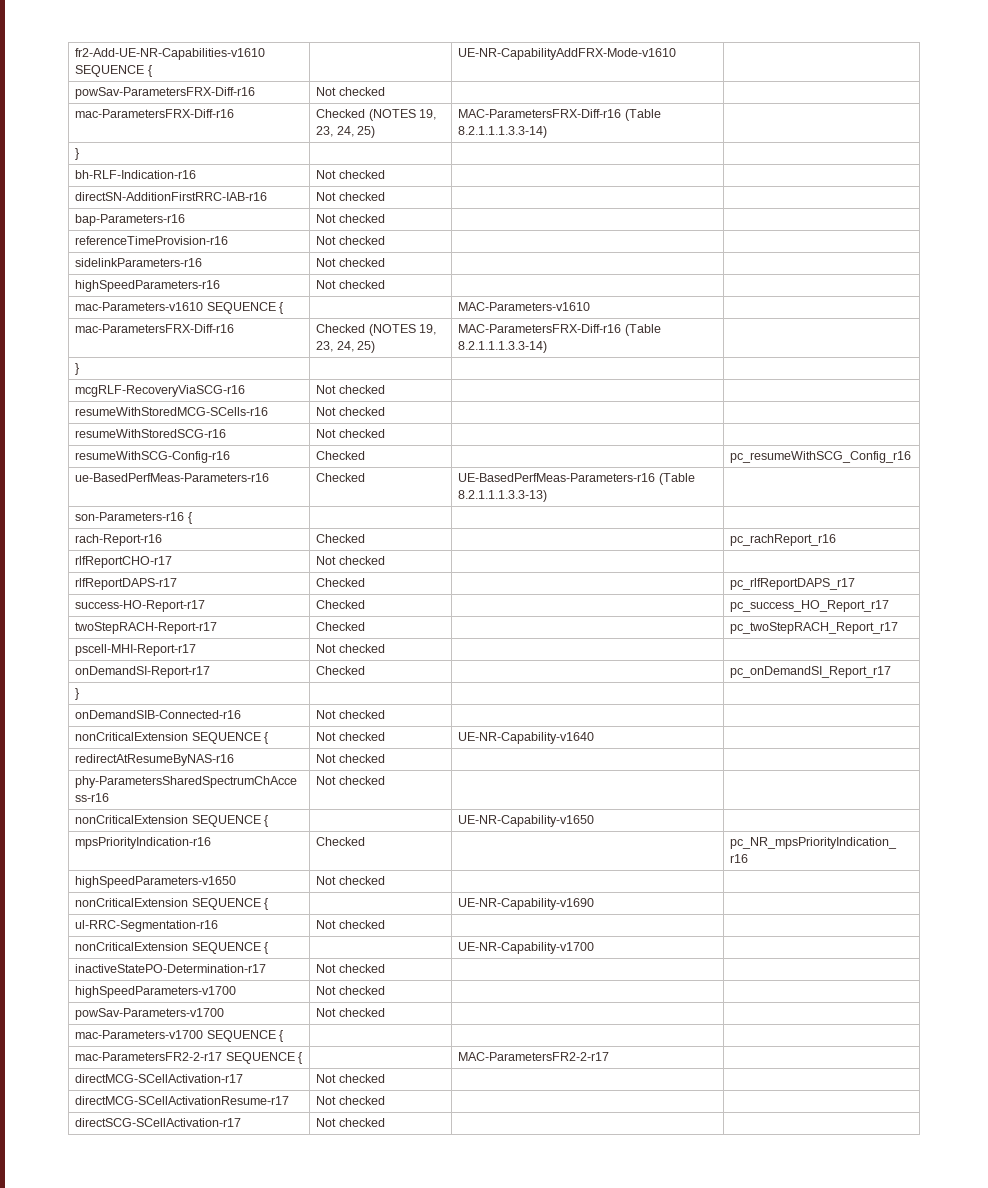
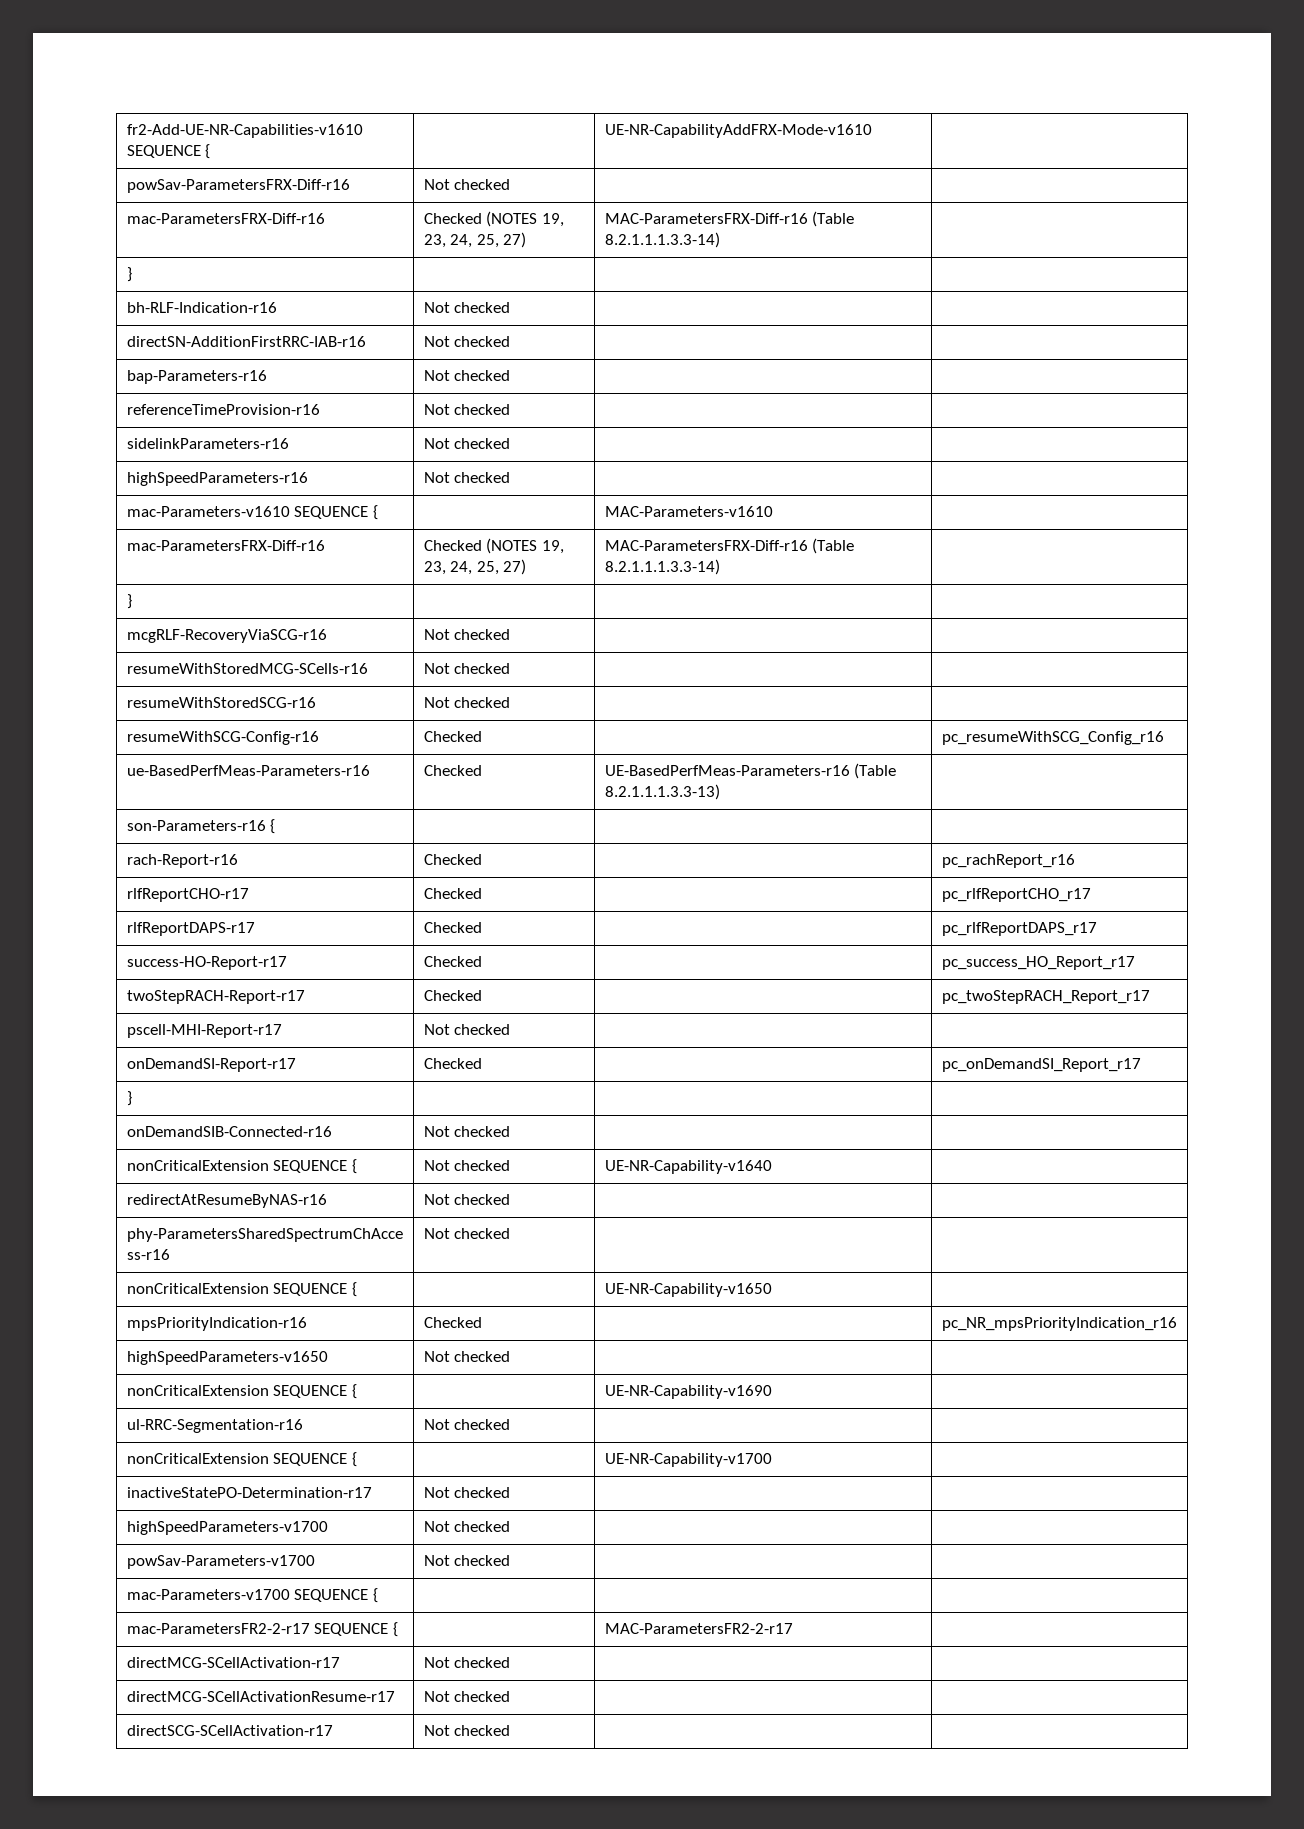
  powSav-ParametersFRX-Diff-r16 | Not checked | |
- mac-ParametersFRX-Diff-r16 | Checked (NOTES 19, 23, 24, 25) | MAC-ParametersFRX-Diff-r16 (Table 8.2.1.1.1.3.3-14) |
+ mac-ParametersFRX-Diff-r16 | Checked (NOTES 19, 23, 24, 25, 27) | MAC-ParametersFRX-Diff-r16 (Table 8.2.1.1.1.3.3-14) |
  mac-Parameters-v1610 SEQUENCE { | | MAC-Parameters-v1610 |
- mac-ParametersFRX-Diff-r16 | Checked (NOTES 19, 23, 24, 25) | MAC-ParametersFRX-Diff-r16 (Table 8.2.1.1.1.3.3-14) |
+ mac-ParametersFRX-Diff-r16 | Checked (NOTES 19, 23, 24, 25, 27) | MAC-ParametersFRX-Diff-r16 (Table 8.2.1.1.1.3.3-14) |
- rlfReportCHO-r17 | Not checked | |
+ rlfReportCHO-r17 | Checked | | pc_rlfReportCHO_r17

